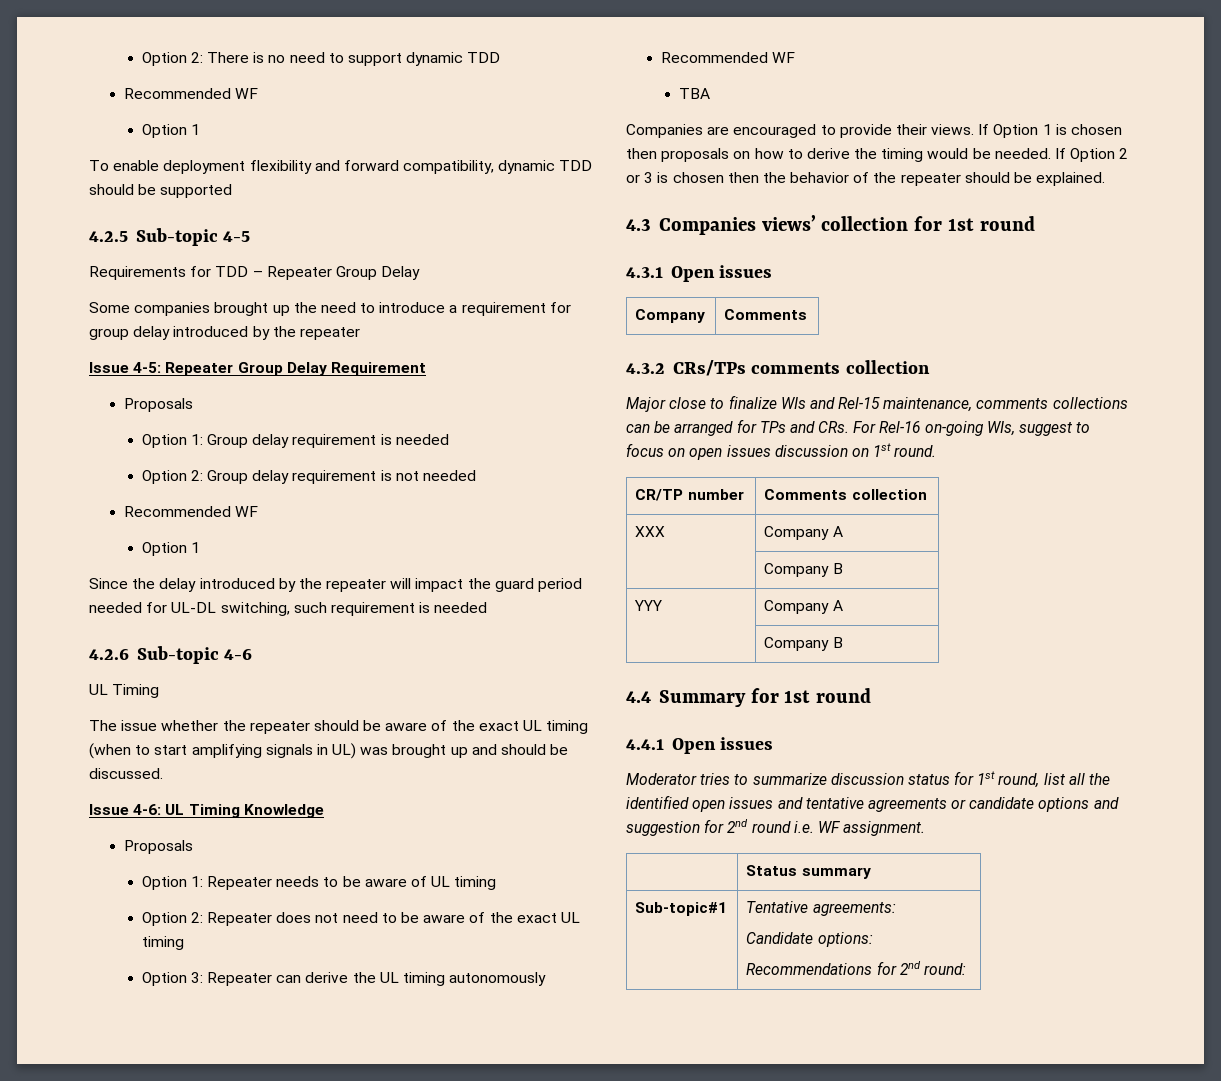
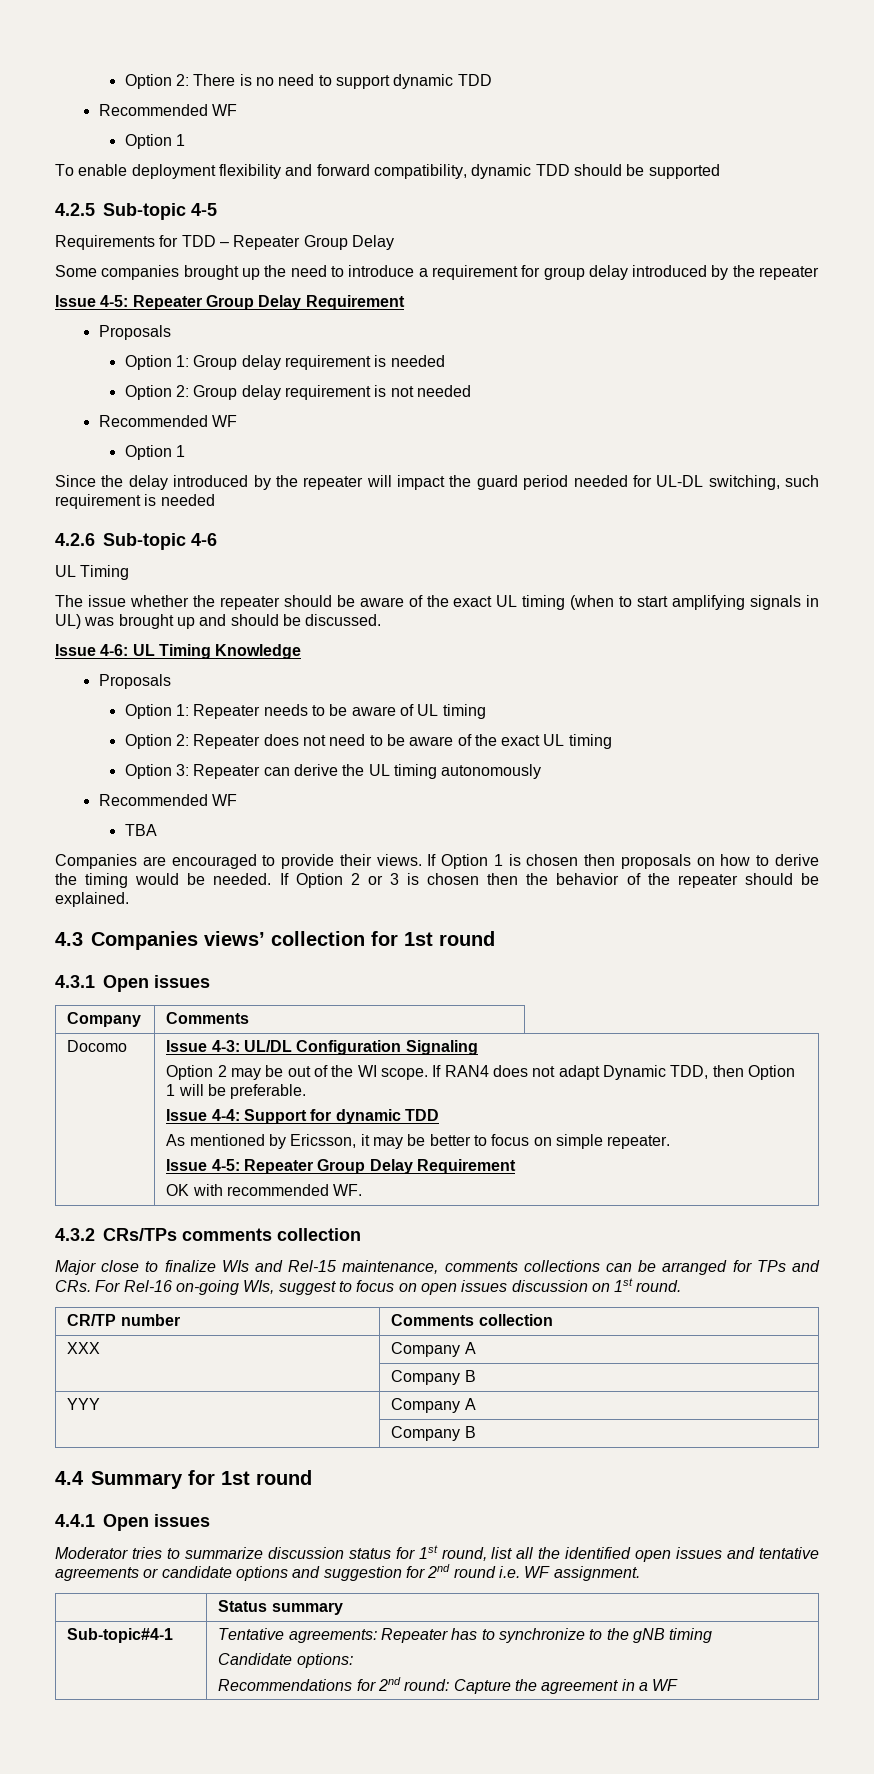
+ Docomo | Issue 4-3: UL/DL Configuration Signaling
+ Option 2 may be out of the WI scope. If RAN4 does not adapt Dynamic TDD, then Option 1 will be preferable.
+ Issue 4-4: Support for dynamic TDD
+ As mentioned by Ericsson, it may be better to focus on simple repeater.
+ Issue 4-5: Repeater Group Delay Requirement
+ OK with recommended WF.
- Sub-topic#1 | Tentative agreements:
+ Sub-topic#4-1 | Tentative agreements: Repeater has to synchronize to the gNB timing
  Candidate options:
- Recommendations for 2nd round:
+ Recommendations for 2nd round: Capture the agreement in a WF

